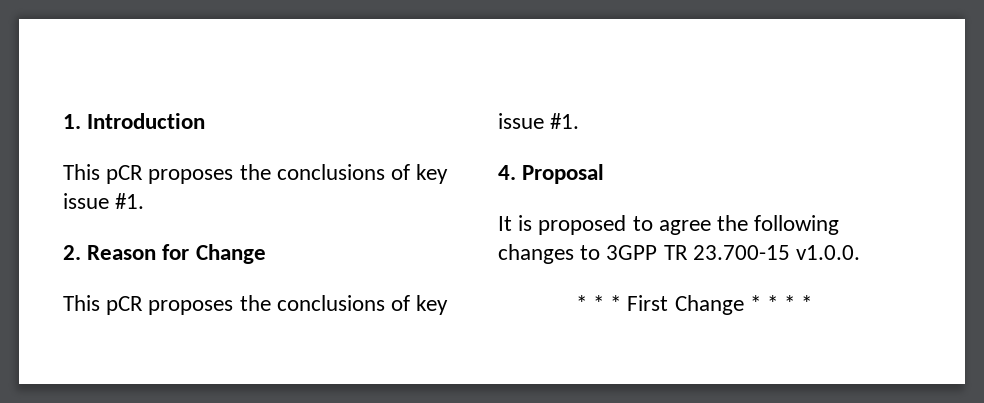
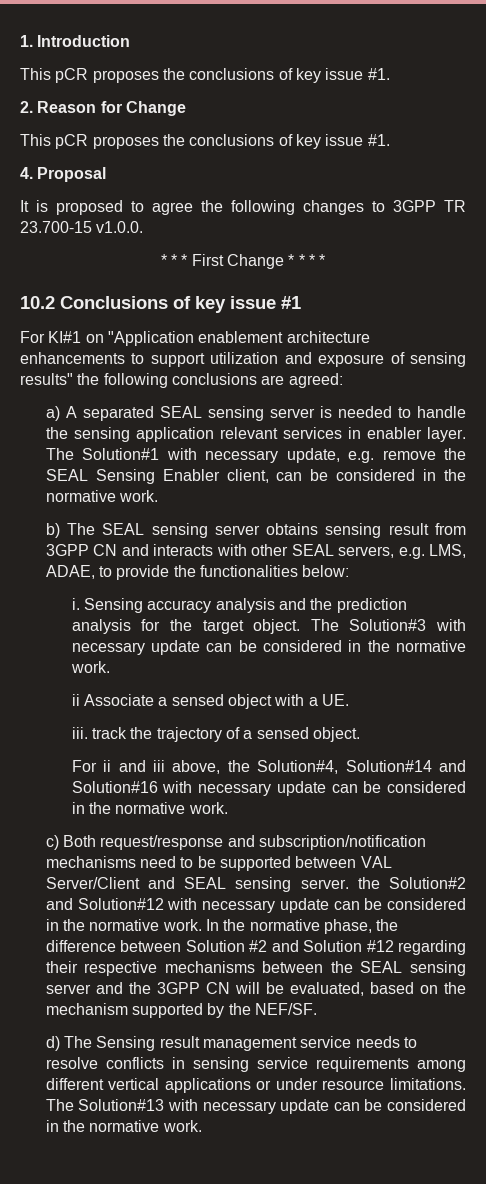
+ 10.2 Conclusions of key issue #1
+ For KI#1 on "Application enablement architecture enhancements to support utilization and exposure of sensing results" the following conclusions are agreed:
+ a) A separated SEAL sensing server is needed to handle the sensing application relevant services in enabler layer. The Solution#1 with necessary update, e.g. remove the SEAL Sensing Enabler client, can be considered in the normative work.
+ b) The SEAL sensing server obtains sensing result from 3GPP CN and interacts with other SEAL servers, e.g. LMS, ADAE, to provide the functionalities below:
+ i. Sensing accuracy analysis and the prediction analysis for the target object. The Solution#3 with necessary update can be considered in the normative work.
+ ii Associate a sensed object with a UE.
+ iii. track the trajectory of a sensed object.
+ For ii and iii above, the Solution#4, Solution#14 and Solution#16 with necessary update can be considered in the normative work.
+ c) Both request/response and subscription/notification mechanisms need to be supported between VAL Server/Client and SEAL sensing server. the Solution#2 and Solution#12 with necessary update can be considered in the normative work. In the normative phase, the difference between Solution #2 and Solution #12 regarding their respective mechanisms between the SEAL sensing server and the 3GPP CN will be evaluated, based on the mechanism supported by the NEF/SF.
+ d) The Sensing result management service needs to resolve conflicts in sensing service requirements among different vertical applications or under resource limitations. The Solution#13 with necessary update can be considered in the normative work.

